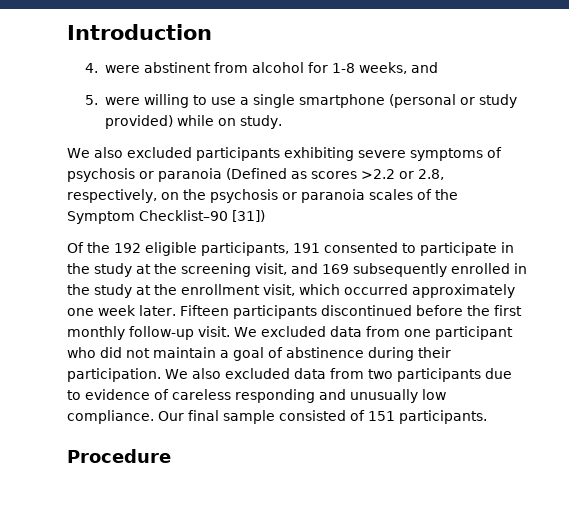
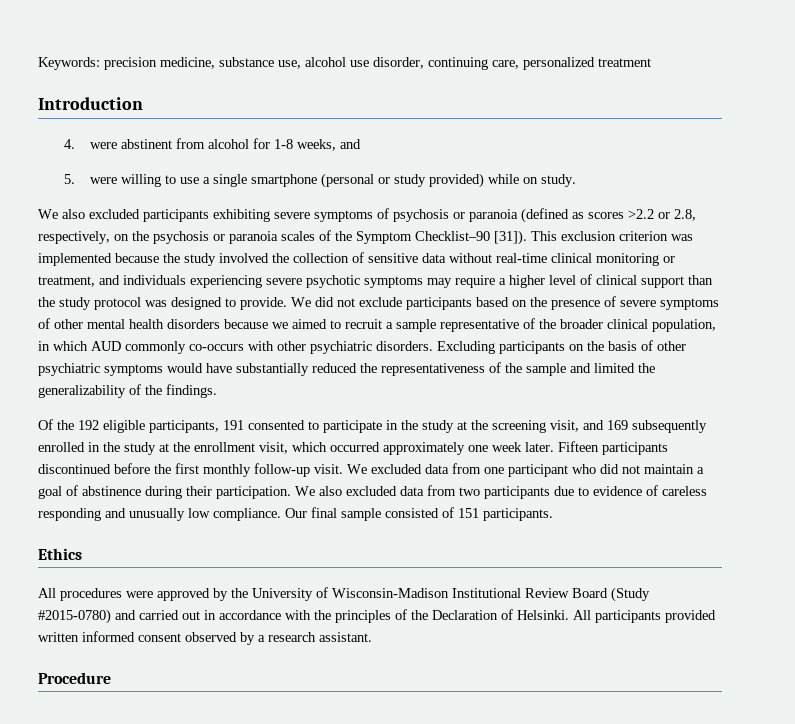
+ Keywords: precision medicine, substance use, alcohol use disorder, continuing care, personalized treatment
- We also excluded participants exhibiting severe symptoms of psychosis or paranoia (Defined as scores >2.2 or 2.8, respectively, on the psychosis or paranoia scales of the Symptom Checklist–90 [31])
+ We also excluded participants exhibiting severe symptoms of psychosis or paranoia (defined as scores >2.2 or 2.8, respectively, on the psychosis or paranoia scales of the Symptom Checklist–90 [31]). This exclusion criterion was implemented because the study involved the collection of sensitive data without real-time clinical monitoring or treatment, and individuals experiencing severe psychotic symptoms may require a higher level of clinical support than the study protocol was designed to provide. We did not exclude participants based on the presence of severe symptoms of other mental health disorders because we aimed to recruit a sample representative of the broader clinical population, in which AUD commonly co-occurs with other psychiatric disorders. Excluding participants on the basis of other psychiatric symptoms would have substantially reduced the representativeness of the sample and limited the generalizability of the findings.
+ Ethics
+ All procedures were approved by the University of Wisconsin-Madison Institutional Review Board (Study #2015-0780) and carried out in accordance with the principles of the Declaration of Helsinki. All participants provided written informed consent observed by a research assistant.

